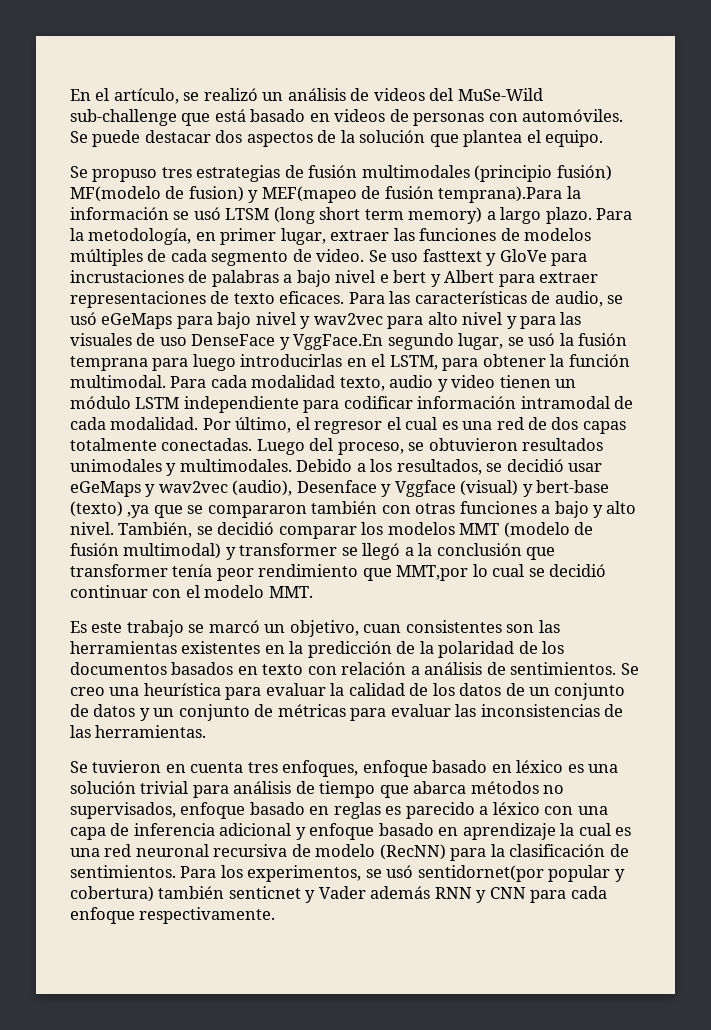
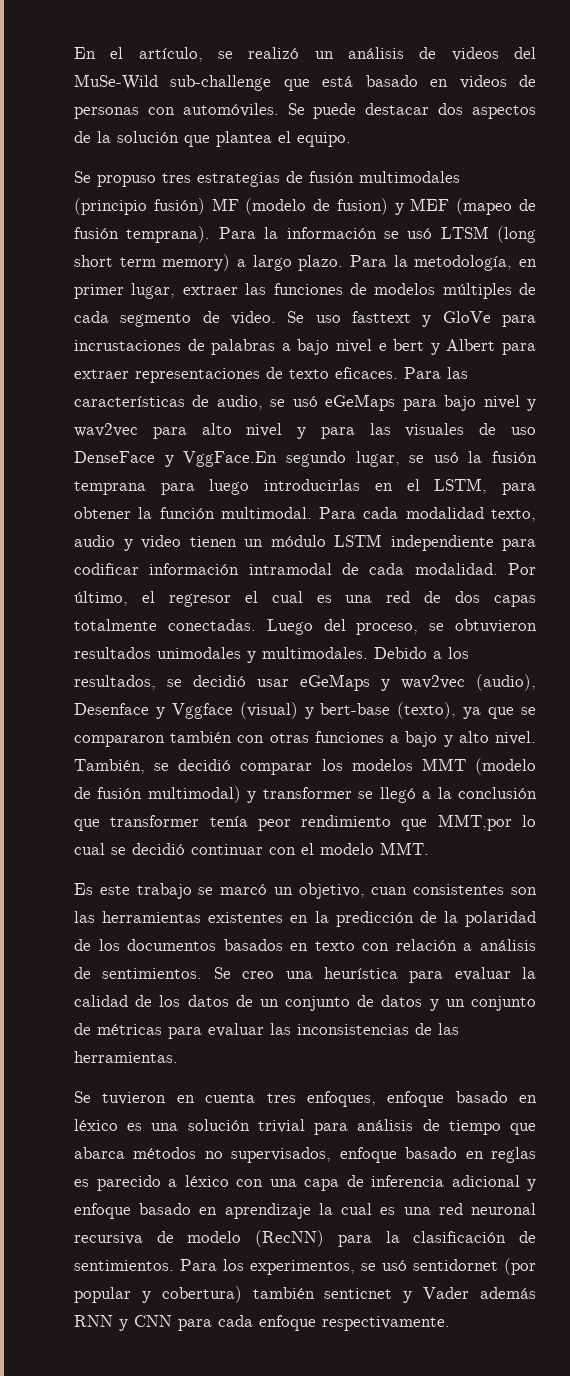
- Se propuso tres estrategias de fusión multimodales (principio fusión) MF(modelo de fusion) y MEF(mapeo de fusión temprana).Para la información se usó LTSM (long short term memory) a largo plazo.
+ Se propuso tres estrategias de fusión multimodales (principio fusión) MF (modelo de fusion) y MEF (mapeo de fusión temprana). Para la información se usó LTSM (long short term memory) a largo plazo.
- Debido a los resultados, se decidió usar eGeMaps y wav2vec (audio), Desenface y Vggface (visual) y bert-base (texto) ,ya que se compararon también con otras funciones a bajo y alto nivel.
+ Debido a los resultados, se decidió usar eGeMaps y wav2vec (audio), Desenface y Vggface (visual) y bert-base (texto), ya que se compararon también con otras funciones a bajo y alto nivel.
- Para los experimentos, se usó sentidornet(por popular y cobertura) también senticnet y Vader además RNN y CNN para cada enfoque respectivamente.
+ Para los experimentos, se usó sentidornet (por popular y cobertura) también senticnet y Vader además RNN y CNN para cada enfoque respectivamente.

